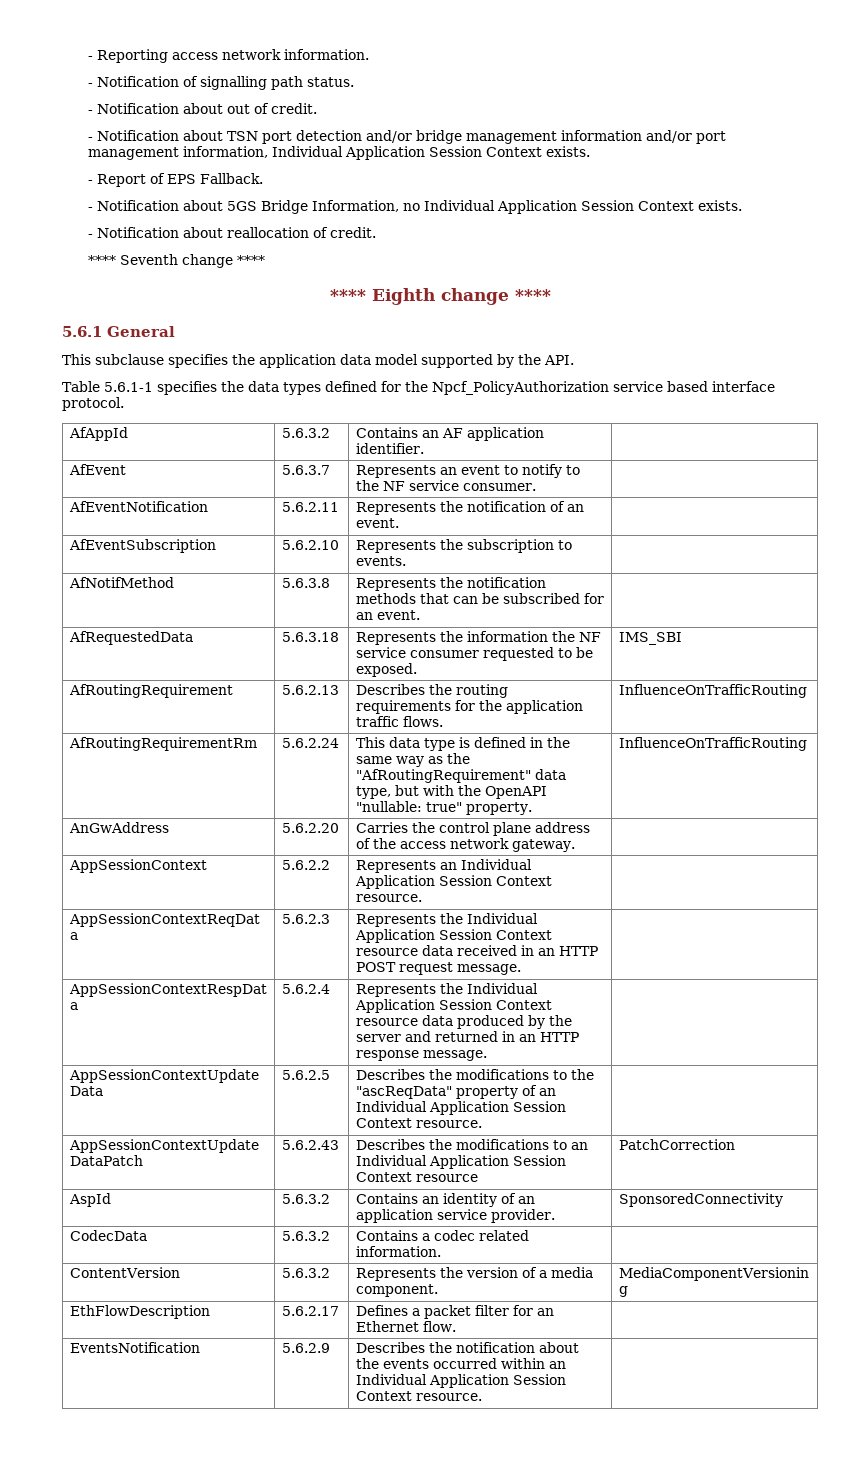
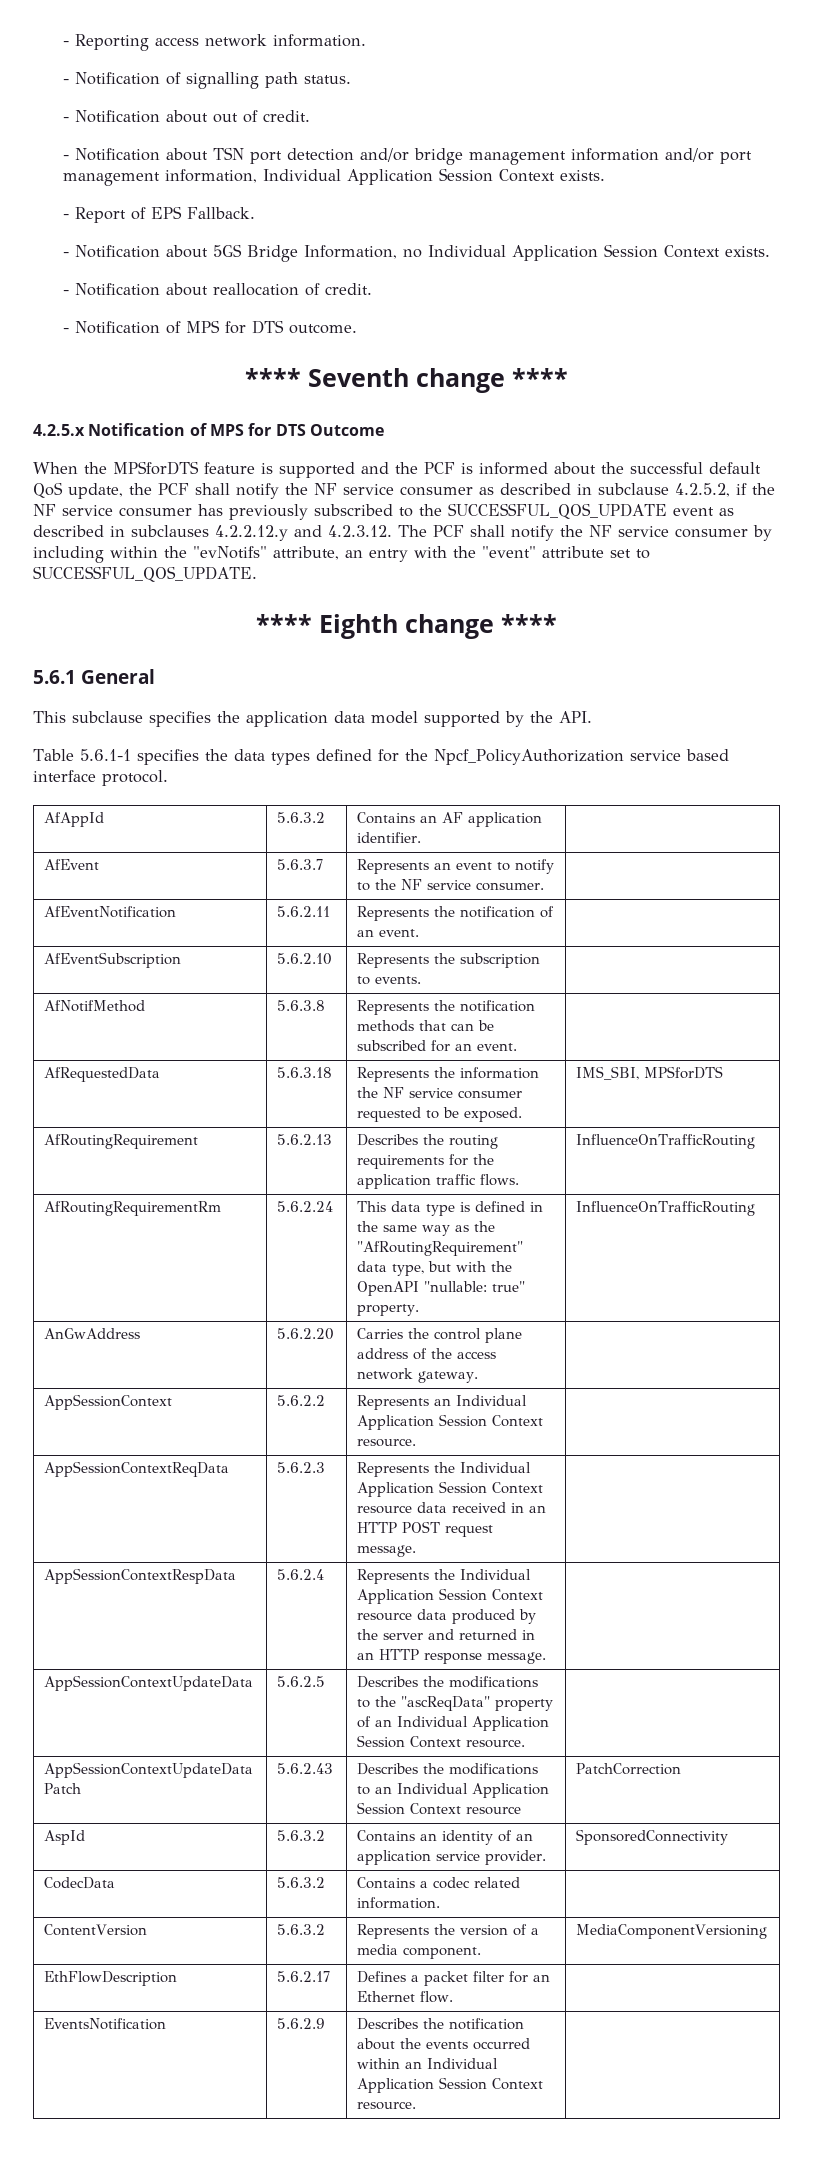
+ - Notification of MPS for DTS outcome.
  **** Seventh change ****
+ 4.2.5.x Notification of MPS for DTS Outcome
+ When the MPSforDTS feature is supported and the PCF is informed about the successful default QoS update, the PCF shall notify the NF service consumer as described in subclause 4.2.5.2, if the NF service consumer has previously subscribed to the SUCCESSFUL_QOS_UPDATE event as described in subclauses 4.2.2.12.y and 4.2.3.12. The PCF shall notify the NF service consumer by including within the "evNotifs" attribute, an entry with the "event" attribute set to SUCCESSFUL_QOS_UPDATE.
- AfRequestedData | 5.6.3.18 | Represents the information the NF service consumer requested to be exposed. | IMS_SBI
+ AfRequestedData | 5.6.3.18 | Represents the information the NF service consumer requested to be exposed. | IMS_SBI, MPSforDTS

